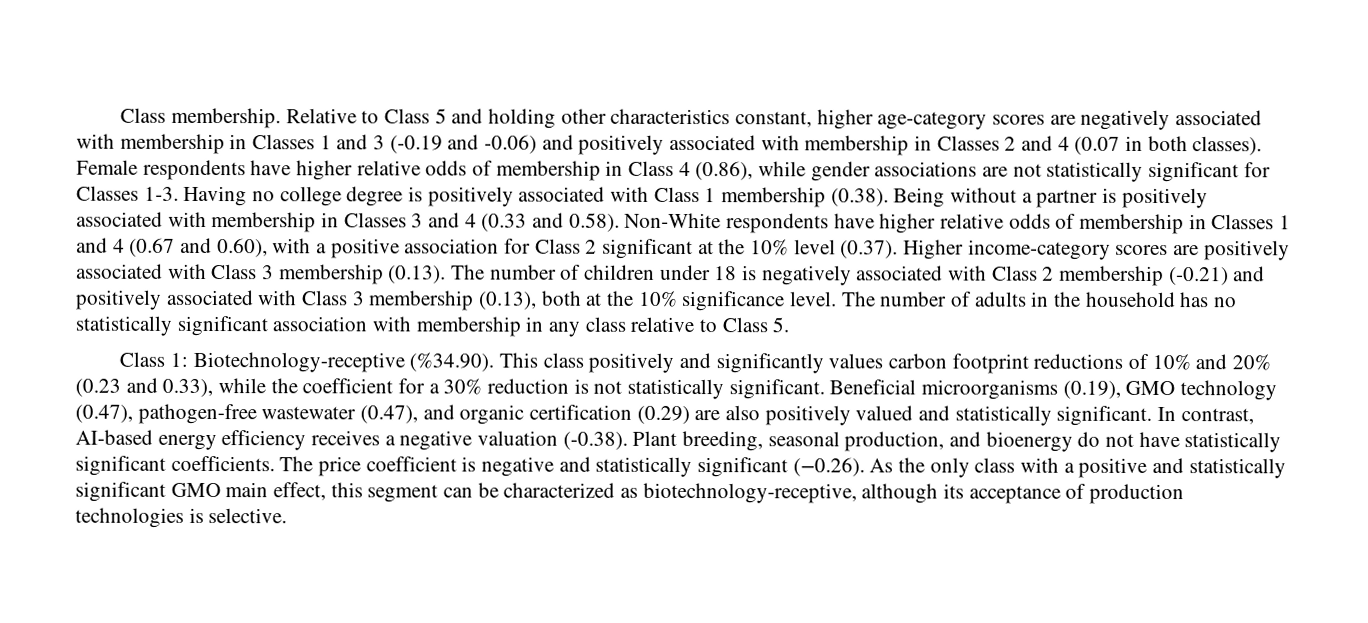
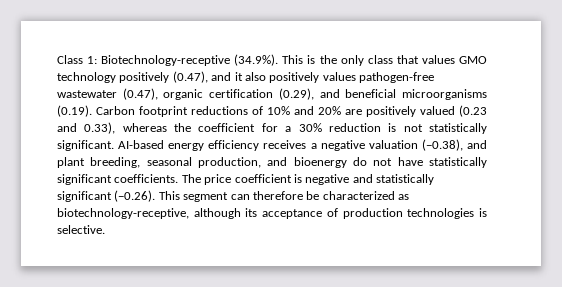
- Class membership. Relative to Class 5 and holding other characteristics constant, higher age-category scores are negatively associated with membership in Classes 1 and 3 (-0.19 and -0.06) and positively associated with membership in Classes 2 and 4 (0.07 in both classes). Female respondents have higher relative odds of membership in Class 4 (0.86), while gender associations are not statistically significant for Classes 1-3. Having no college degree is positively associated with Class 1 membership (0.38). Being without a partner is positively associated with membership in Classes 3 and 4 (0.33 and 0.58). Non-White respondents have higher relative odds of membership in Classes 1 and 4 (0.67 and 0.60), with a positive association for Class 2 significant at the 10% level (0.37). Higher income-category scores are positively associated with Class 3 membership (0.13). The number of children under 18 is negatively associated with Class 2 membership (-0.21) and positively associated with Class 3 membership (0.13), both at the 10% significance level. The number of adults in the household has no statistically significant association with membership in any class relative to Class 5.
- Class 1: Biotechnology-receptive (%34.90). This class positively and significantly values carbon footprint reductions of 10% and 20% (0.23 and 0.33), while the coefficient for a 30% reduction is not statistically significant.
+ Class 1: Biotechnology-receptive (34.9%). This is the only class that values GMO technology positively (0.47), and it also positively values pathogen-free wastewater (0.47), organic certification (0.29), and beneficial microorganisms (0.19). Carbon footprint reductions of 10% and 20% are positively valued (0.23 and 0.33), whereas the coefficient for a 30% reduction is not statistically significant.
- Beneficial microorganisms (0.19), GMO technology (0.47), pathogen-free wastewater (0.47), and organic certification (0.29) are also positively valued and statistically significant. In contrast, AI-based energy efficiency receives a negative valuation (-0.38). Plant breeding, seasonal production, and bioenergy do not have statistically significant coefficients.
+ AI-based energy efficiency receives a negative valuation (−0.38), and plant breeding, seasonal production, and bioenergy do not have statistically significant coefficients.
- The price coefficient is negative and statistically significant (−0.26). As the only class with a positive and statistically significant GMO main effect, this segment can be characterized as biotechnology-receptive, although its acceptance of production technologies is selective.
+ The price coefficient is negative and statistically significant (−0.26). This segment can therefore be characterized as biotechnology-receptive, although its acceptance of production technologies is selective.

